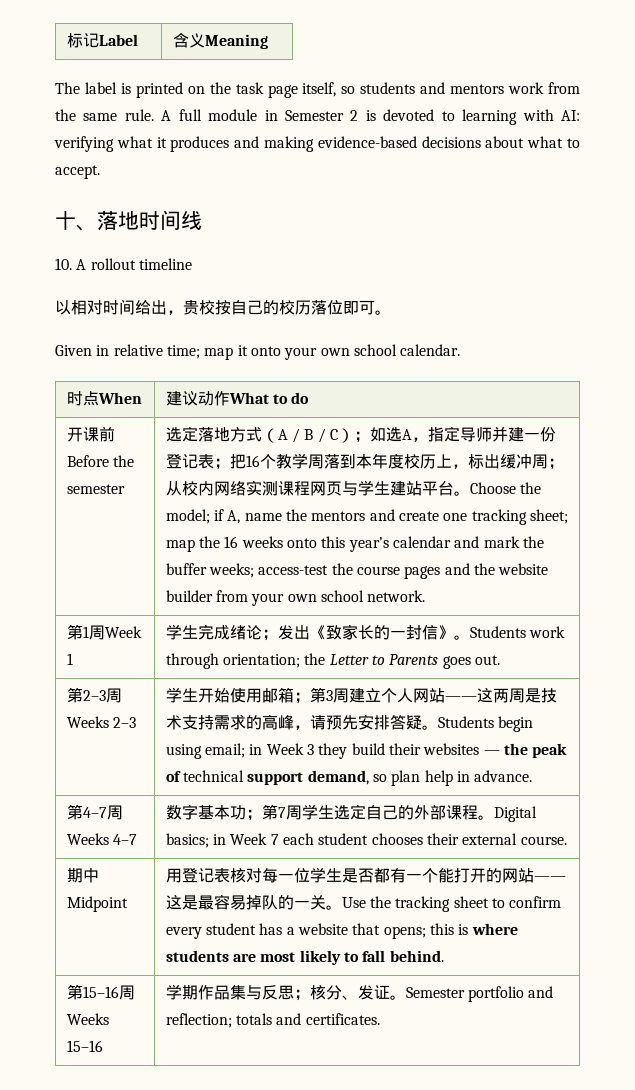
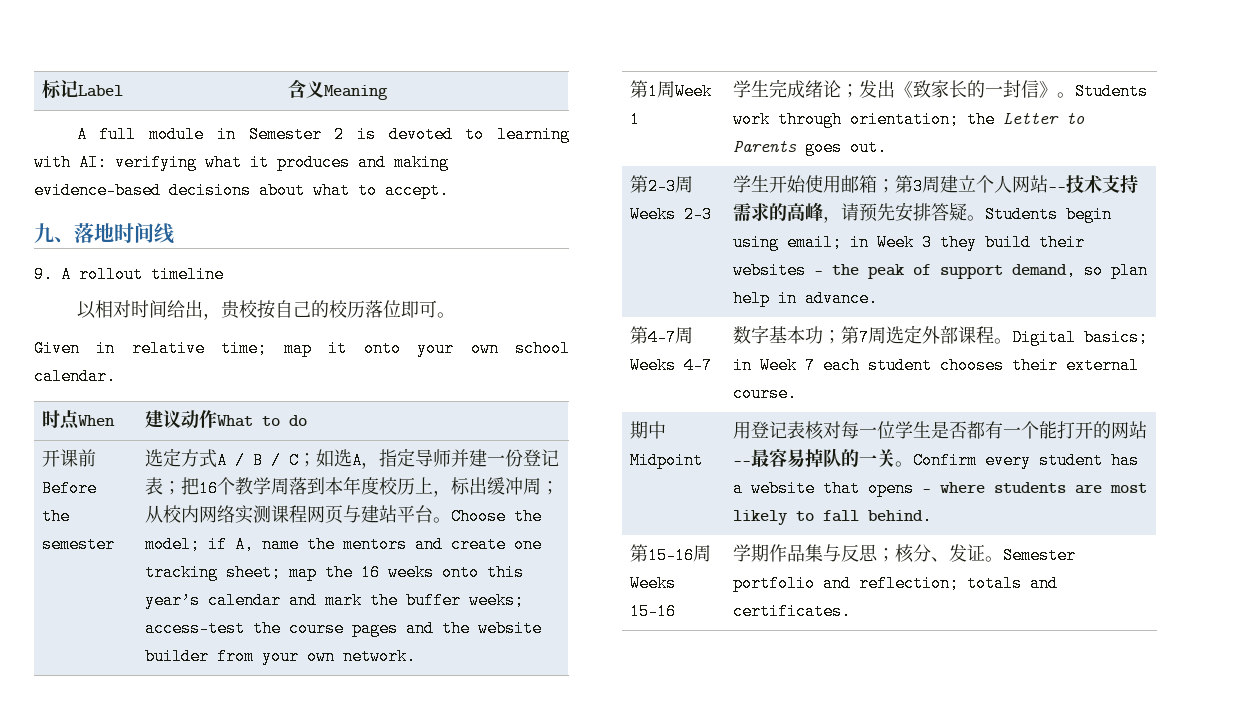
- The label is printed on the task page itself, so students and mentors work from the same rule.
- 十、落地时间线
+ 九、落地时间线
- 10. A rollout timeline
+ 9. A rollout timeline
- 选定落地方式（A / B / C）；如选A，指定导师并建一份登记表；把16个教学周落到本年度校历上，标出缓冲周；从校内网络实测课程网页与学生建站平台。
+ 选定方式A / B / C；如选A，指定导师并建一份登记表；把16个教学周落到本年度校历上，标出缓冲周；从校内网络实测课程网页与建站平台。
- Choose the model; if A, name the mentors and create one tracking sheet; map the 16 weeks onto this year’s calendar and mark the buffer weeks; access-test the course pages and the website builder from your own school network.
+ Choose the model; if A, name the mentors and create one tracking sheet; map the 16 weeks onto this year’s calendar and mark the buffer weeks; access-test the course pages and the website builder from your own network.
- 学生开始使用邮箱；第3周建立个人网站——这两周是技术支持需求的高峰，请预先安排答疑。
+ 学生开始使用邮箱；第3周建立个人网站——技术支持需求的高峰，请预先安排答疑。
- Students begin using email; in Week 3 they build their websites — the peak of technical support demand, so plan help in advance.
+ Students begin using email; in Week 3 they build their websites — the peak of support demand, so plan help in advance.
- 第4–7周Weeks 4–7 | 数字基本功；第7周学生选定自己的外部课程。Digital basics; in Week 7 each student chooses their external course.
+ 第4–7周Weeks 4–7 | 数字基本功；第7周选定外部课程。Digital basics; in Week 7 each student chooses their external course.
- 用登记表核对每一位学生是否都有一个能打开的网站——这是最容易掉队的一关。
+ 用登记表核对每一位学生是否都有一个能打开的网站——最容易掉队的一关。
- Use the tracking sheet to confirm every student has a website that opens; this is where students are most likely to fall behind.
+ Confirm every student has a website that opens — where students are most likely to fall behind.

